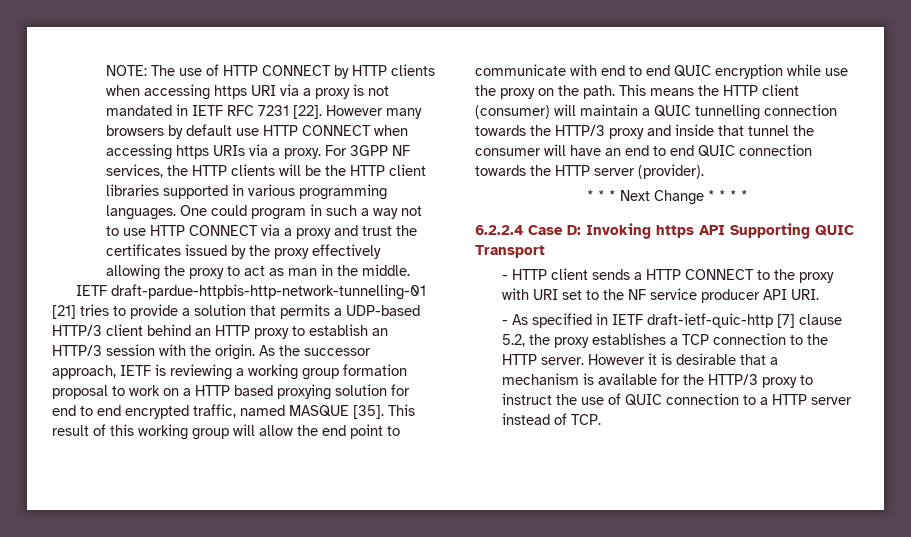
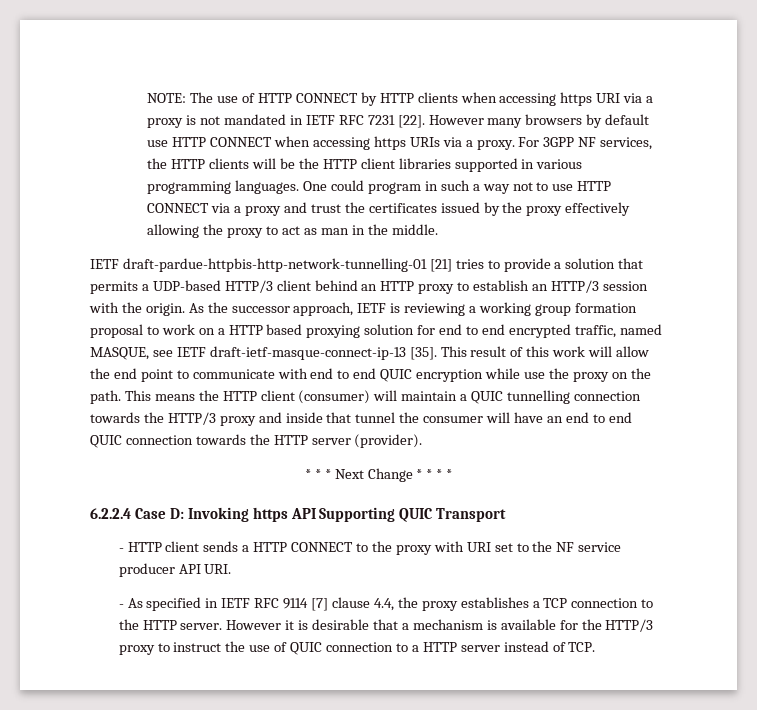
- As the successor approach, IETF is reviewing a working group formation proposal to work on a HTTP based proxying solution for end to end encrypted traffic, named MASQUE [35].
+ As the successor approach, IETF is reviewing a working group formation proposal to work on a HTTP based proxying solution for end to end encrypted traffic, named MASQUE, see IETF draft-ietf-masque-connect-ip-13 [35].
- This result of this working group will allow the end point to communicate with end to end QUIC encryption while use the proxy on the path.
+ This result of this work will allow the end point to communicate with end to end QUIC encryption while use the proxy on the path.
- - As specified in IETF draft-ietf-quic-http [7] clause 5.2, the proxy establishes a TCP connection to the HTTP server.
+ - As specified in IETF RFC 9114 [7] clause 4.4, the proxy establishes a TCP connection to the HTTP server.

